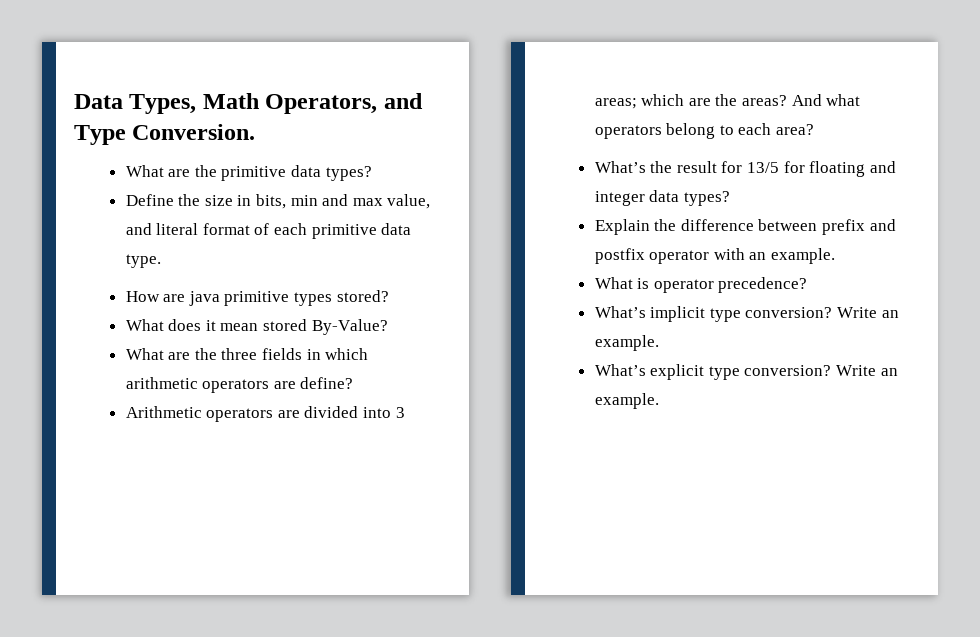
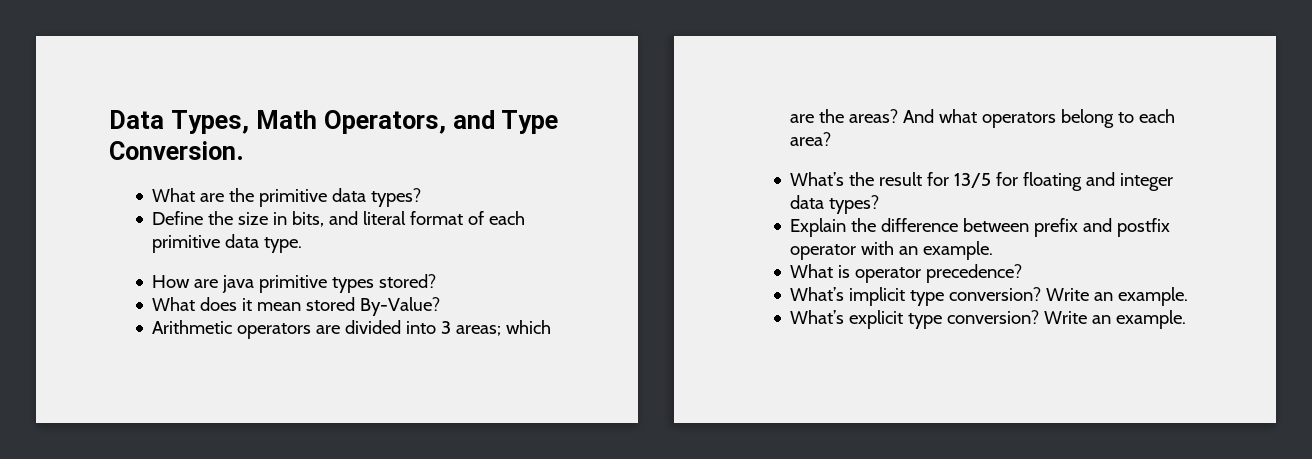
- Define the size in bits, min and max value, and literal format of each primitive data type.
+ Define the size in bits, and literal format of each primitive data type.
- What are the three fields in which arithmetic operators are define?

